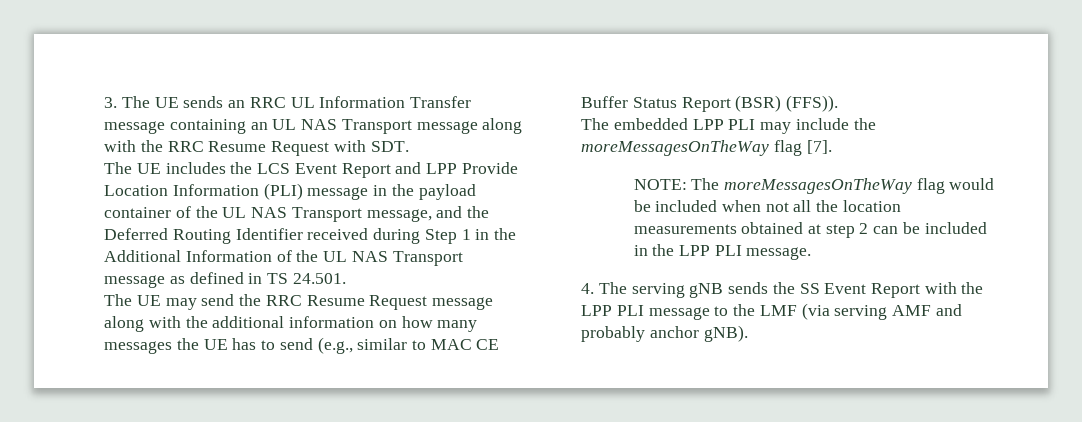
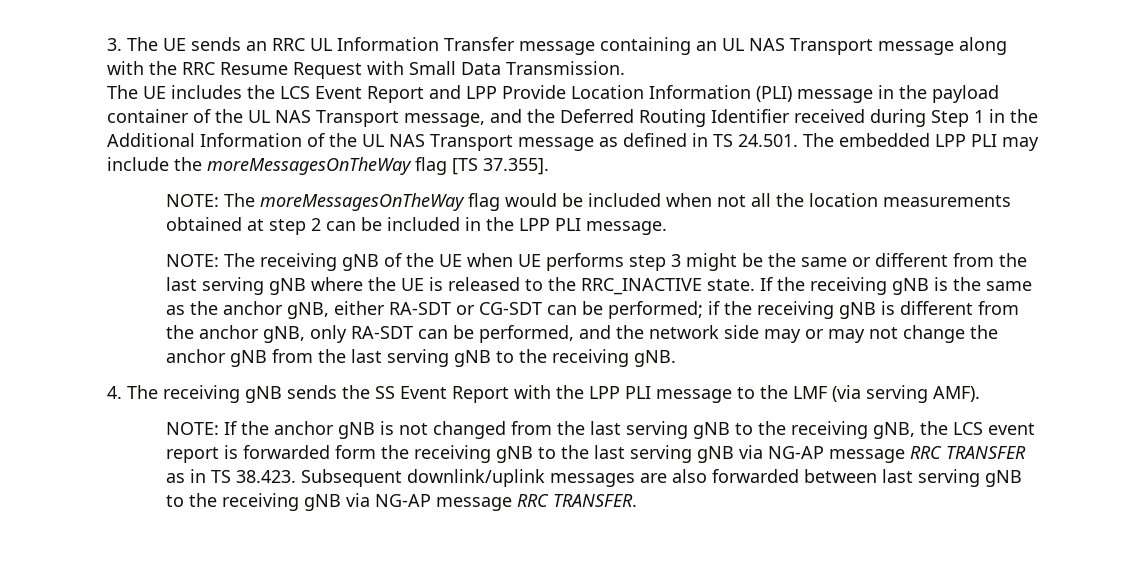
- 3. The UE sends an RRC UL Information Transfer message containing an UL NAS Transport message along with the RRC Resume Request with SDT.
+ 3. The UE sends an RRC UL Information Transfer message containing an UL NAS Transport message along with the RRC Resume Request with Small Data Transmission.
- The UE includes the LCS Event Report and LPP Provide Location Information (PLI) message in the payload container of the UL NAS Transport message, and the Deferred Routing Identifier received during Step 1 in the Additional Information of the UL NAS Transport message as defined in TS 24.501.
- The UE may send the RRC Resume Request message along with the additional information on how many messages the UE has to send (e.g., similar to MAC CE Buffer Status Report (BSR) (FFS)).
- The embedded LPP PLI may include the moreMessagesOnTheWay flag [7].
+ The UE includes the LCS Event Report and LPP Provide Location Information (PLI) message in the payload container of the UL NAS Transport message, and the Deferred Routing Identifier received during Step 1 in the Additional Information of the UL NAS Transport message as defined in TS 24.501. The embedded LPP PLI may include the moreMessagesOnTheWay flag [TS 37.355].
+ NOTE: The receiving gNB of the UE when UE performs step 3 might be the same or different from the last serving gNB where the UE is released to the RRC_INACTIVE state. If the receiving gNB is the same as the anchor gNB, either RA-SDT or CG-SDT can be performed; if the receiving gNB is different from the anchor gNB, only RA-SDT can be performed, and the network side may or may not change the anchor gNB from the last serving gNB to the receiving gNB.
- 4. The serving gNB sends the SS Event Report with the LPP PLI message to the LMF (via serving AMF and probably anchor gNB).
+ 4. The receiving gNB sends the SS Event Report with the LPP PLI message to the LMF (via serving AMF).
+ NOTE: If the anchor gNB is not changed from the last serving gNB to the receiving gNB, the LCS event report is forwarded form the receiving gNB to the last serving gNB via NG-AP message RRC TRANSFER as in TS 38.423. Subsequent downlink/uplink messages are also forwarded between last serving gNB to the receiving gNB via NG-AP message RRC TRANSFER.

